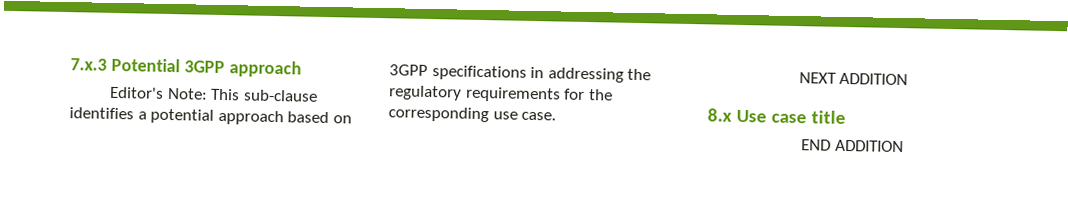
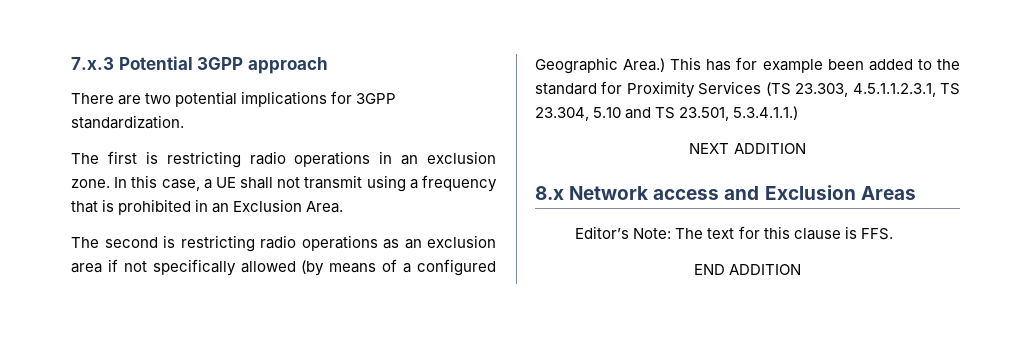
- Editor's Note: This sub-clause identifies a potential approach based on 3GPP specifications in addressing the regulatory requirements for the corresponding use case.
+ There are two potential implications for 3GPP standardization.
+ The first is restricting radio operations in an exclusion zone. In this case, a UE shall not transmit using a frequency that is prohibited in an Exclusion Area.
+ The second is restricting radio operations as an exclusion area if not specifically allowed (by means of a configured Geographic Area.) This has for example been added to the standard for Proximity Services (TS 23.303, 4.5.1.1.2.3.1, TS 23.304, 5.10 and TS 23.501, 5.3.4.1.1.)
  NEXT ADDITION
- 8.x Use case title
+ 8.x Network access and Exclusion Areas
+ Editor’s Note: The text for this clause is FFS.

